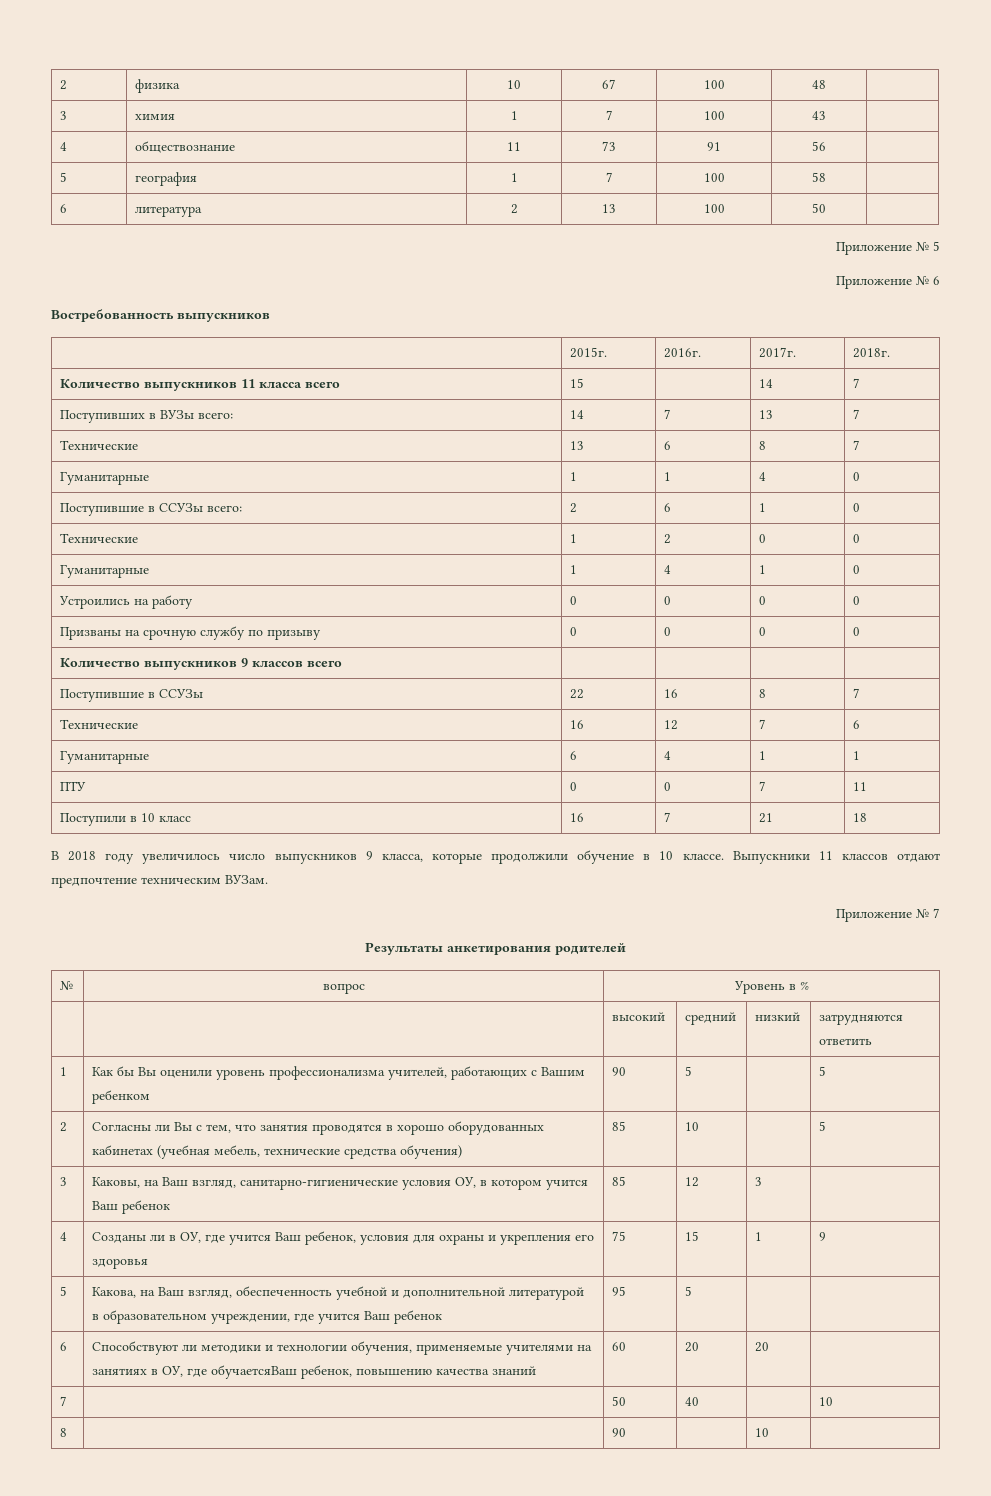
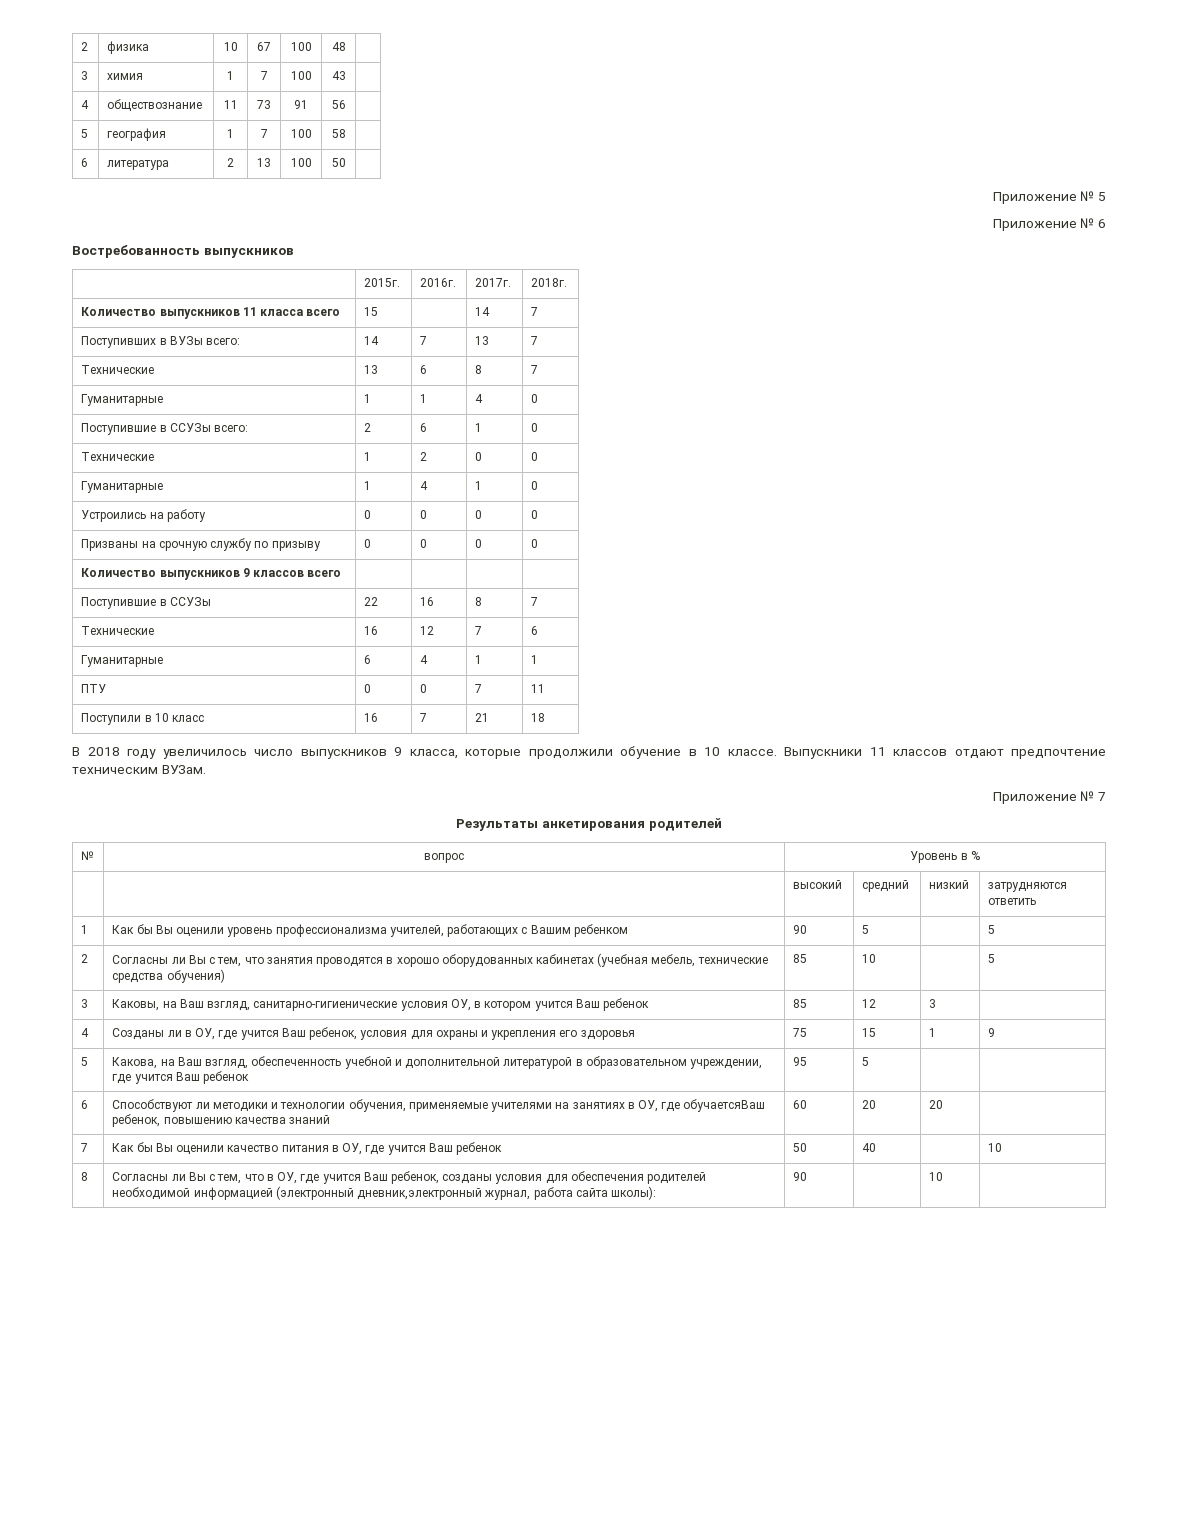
- 7 | | 50 | 40 | | 10
- 8 | | 90 | | 10 |
+ 7 | Как бы Вы оценили качество питания в ОУ, где учится Ваш ребенок | 50 | 40 | | 10
+ 8 | Согласны ли Вы с тем, что в ОУ, где учится Ваш ребенок, созданы условия для обеспечения родителей необходимой информацией (электронный дневник,электронный журнал, работа сайта школы): | 90 | | 10 |

